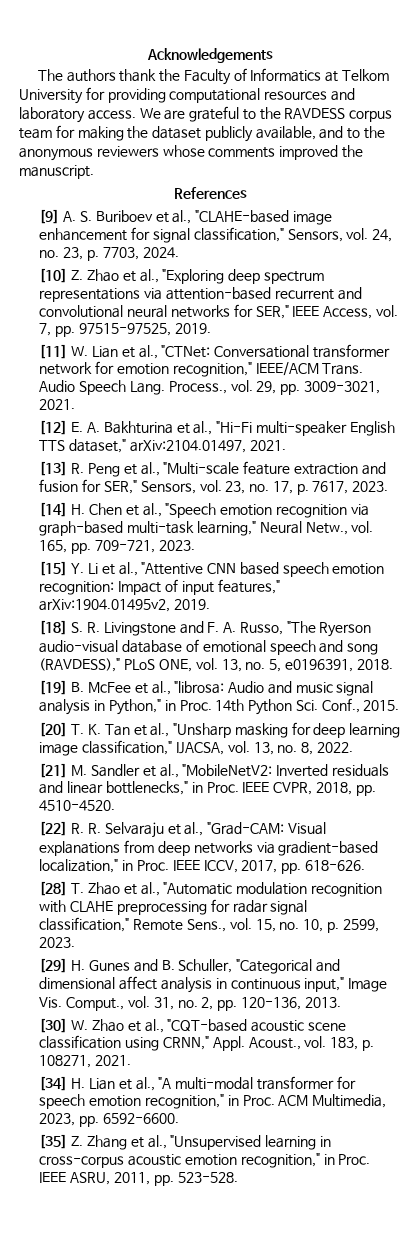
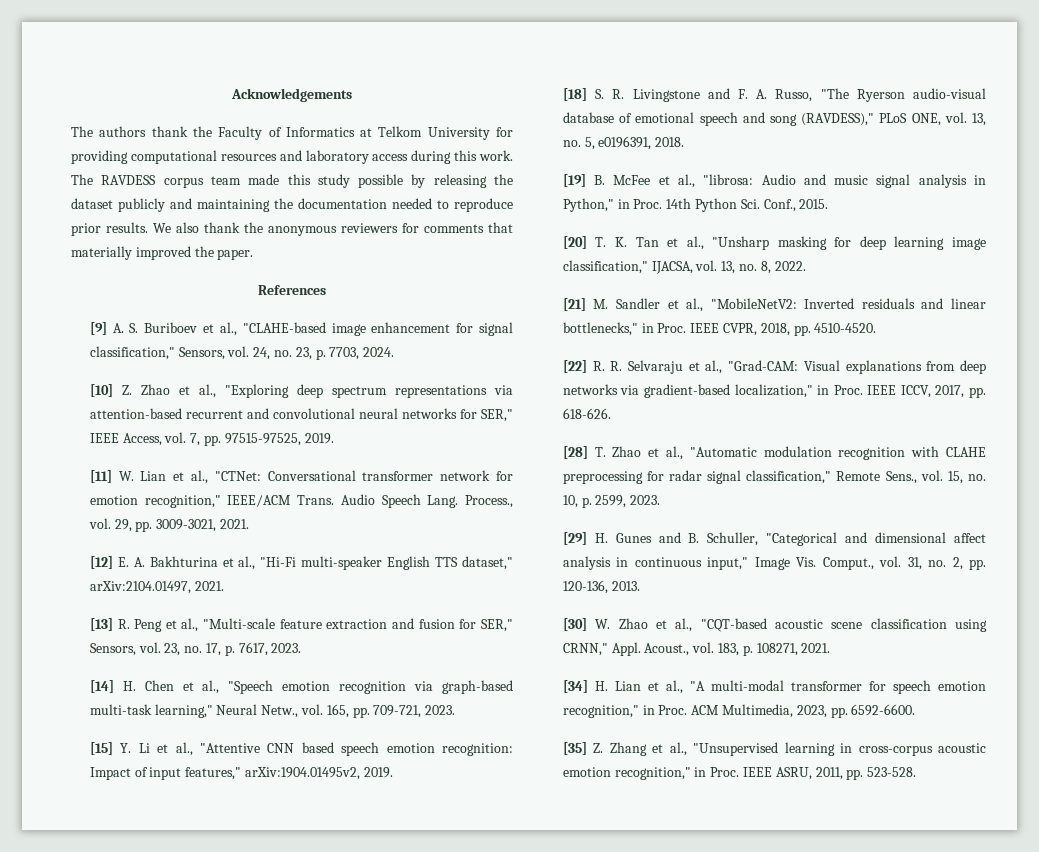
- The authors thank the Faculty of Informatics at Telkom University for providing computational resources and laboratory access. We are grateful to the RAVDESS corpus team for making the dataset publicly available, and to the anonymous reviewers whose comments improved the manuscript.
+ The authors thank the Faculty of Informatics at Telkom University for providing computational resources and laboratory access during this work. The RAVDESS corpus team made this study possible by releasing the dataset publicly and maintaining the documentation needed to reproduce prior results. We also thank the anonymous reviewers for comments that materially improved the paper.

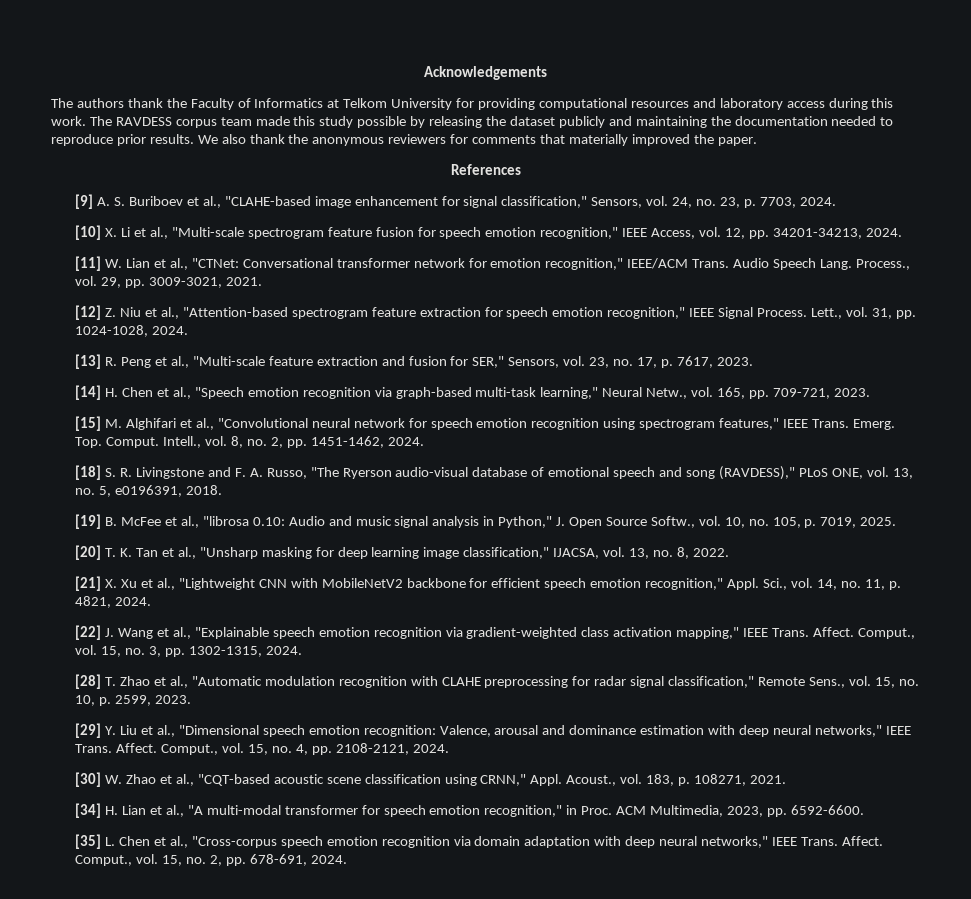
- [10] Z. Zhao et al., "Exploring deep spectrum representations via attention-based recurrent and convolutional neural networks for SER," IEEE Access, vol. 7, pp. 97515-97525, 2019.
+ [10] X. Li et al., "Multi-scale spectrogram feature fusion for speech emotion recognition," IEEE Access, vol. 12, pp. 34201-34213, 2024.
- [12] E. A. Bakhturina et al., "Hi-Fi multi-speaker English TTS dataset," arXiv:2104.01497, 2021.
+ [12] Z. Niu et al., "Attention-based spectrogram feature extraction for speech emotion recognition," IEEE Signal Process. Lett., vol. 31, pp. 1024-1028, 2024.
- [15] Y. Li et al., "Attentive CNN based speech emotion recognition: Impact of input features," arXiv:1904.01495v2, 2019.
+ [15] M. Alghifari et al., "Convolutional neural network for speech emotion recognition using spectrogram features," IEEE Trans. Emerg. Top. Comput. Intell., vol. 8, no. 2, pp. 1451-1462, 2024.
- [19] B. McFee et al., "librosa: Audio and music signal analysis in Python," in Proc. 14th Python Sci. Conf., 2015.
+ [19] B. McFee et al., "librosa 0.10: Audio and music signal analysis in Python," J. Open Source Softw., vol. 10, no. 105, p. 7019, 2025.
- [21] M. Sandler et al., "MobileNetV2: Inverted residuals and linear bottlenecks," in Proc. IEEE CVPR, 2018, pp. 4510-4520.
- [22] R. R. Selvaraju et al., "Grad-CAM: Visual explanations from deep networks via gradient-based localization," in Proc. IEEE ICCV, 2017, pp. 618-626.
+ [21] X. Xu et al., "Lightweight CNN with MobileNetV2 backbone for efficient speech emotion recognition," Appl. Sci., vol. 14, no. 11, p. 4821, 2024.
+ [22] J. Wang et al., "Explainable speech emotion recognition via gradient-weighted class activation mapping," IEEE Trans. Affect. Comput., vol. 15, no. 3, pp. 1302-1315, 2024.
- [29] H. Gunes and B. Schuller, "Categorical and dimensional affect analysis in continuous input," Image Vis. Comput., vol. 31, no. 2, pp. 120-136, 2013.
+ [29] Y. Liu et al., "Dimensional speech emotion recognition: Valence, arousal and dominance estimation with deep neural networks," IEEE Trans. Affect. Comput., vol. 15, no. 4, pp. 2108-2121, 2024.
- [35] Z. Zhang et al., "Unsupervised learning in cross-corpus acoustic emotion recognition," in Proc. IEEE ASRU, 2011, pp. 523-528.
+ [35] L. Chen et al., "Cross-corpus speech emotion recognition via domain adaptation with deep neural networks," IEEE Trans. Affect. Comput., vol. 15, no. 2, pp. 678-691, 2024.

